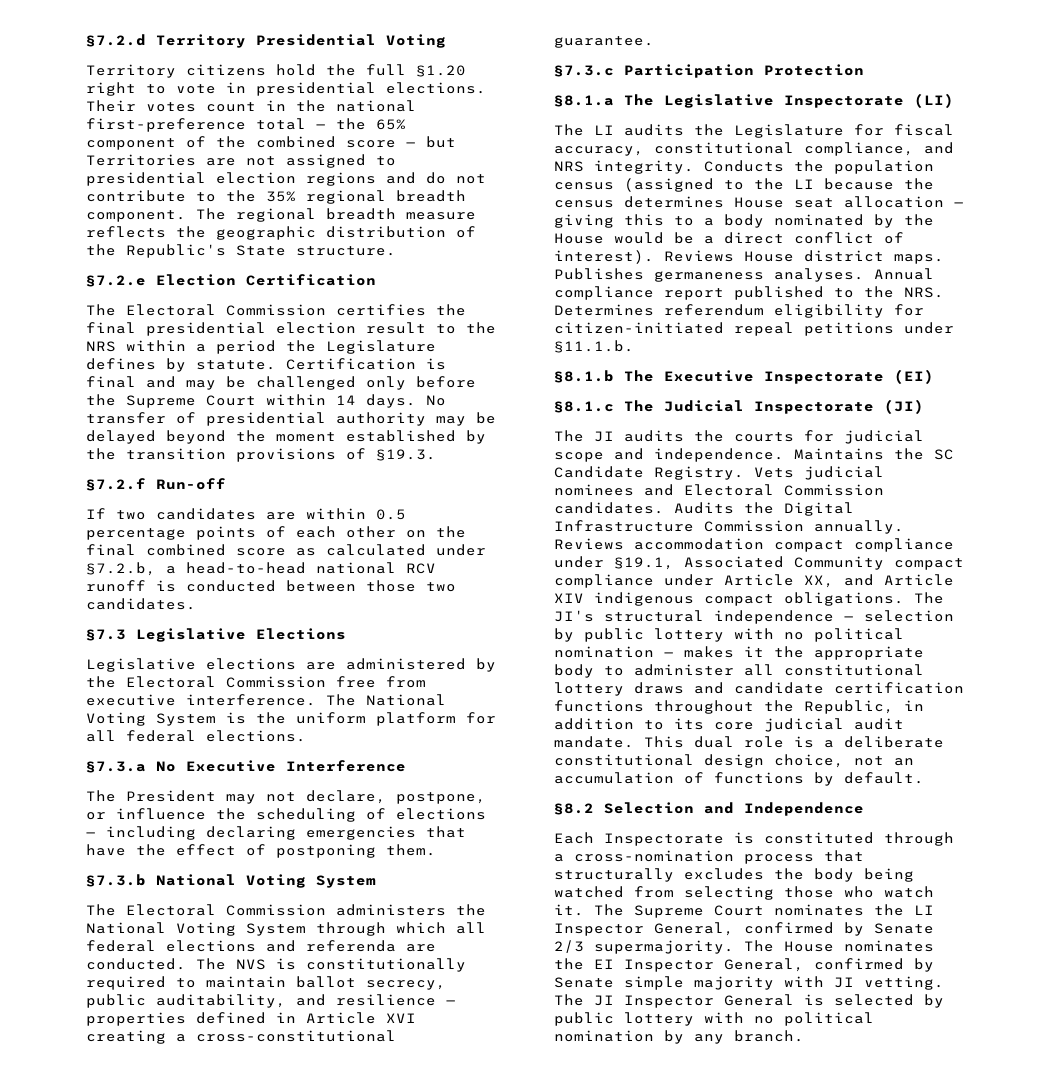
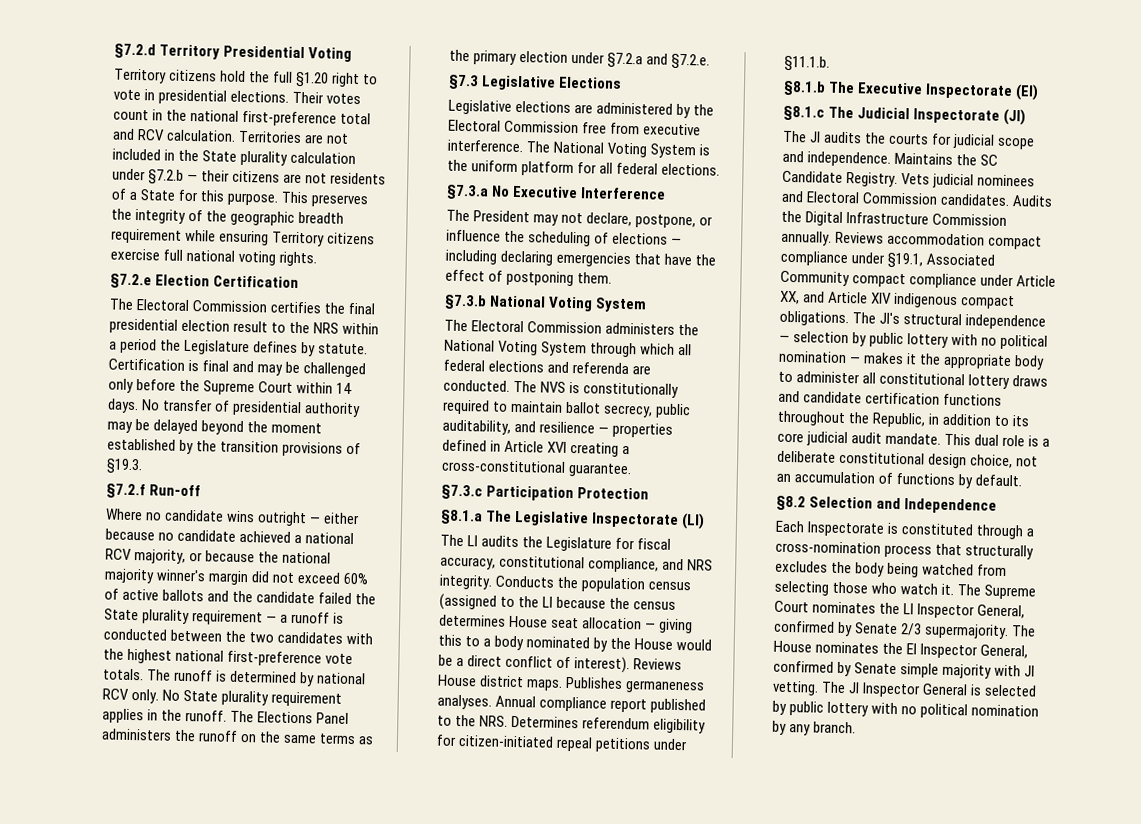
- Their votes count in the national first-preference total — the 65% component of the combined score — but Territories are not assigned to presidential election regions and do not contribute to the 35% regional breadth component. The regional breadth measure reflects the geographic distribution of the Republic's State structure.
+ Their votes count in the national first-preference total and RCV calculation. Territories are not included in the State plurality calculation under §7.2.b — their citizens are not residents of a State for this purpose. This preserves the integrity of the geographic breadth requirement while ensuring Territory citizens exercise full national voting rights.
- If two candidates are within 0.5 percentage points of each other on the final combined score as calculated under §7.2.b, a head-to-head national RCV runoff is conducted between those two candidates.
+ Where no candidate wins outright — either because no candidate achieved a national RCV majority, or because the national majority winner's margin did not exceed 60% of active ballots and the candidate failed the State plurality requirement — a runoff is conducted between the two candidates with the highest national first-preference vote totals. The runoff is determined by national RCV only. No State plurality requirement applies in the runoff. The Elections Panel administers the runoff on the same terms as the primary election under §7.2.a and §7.2.e.

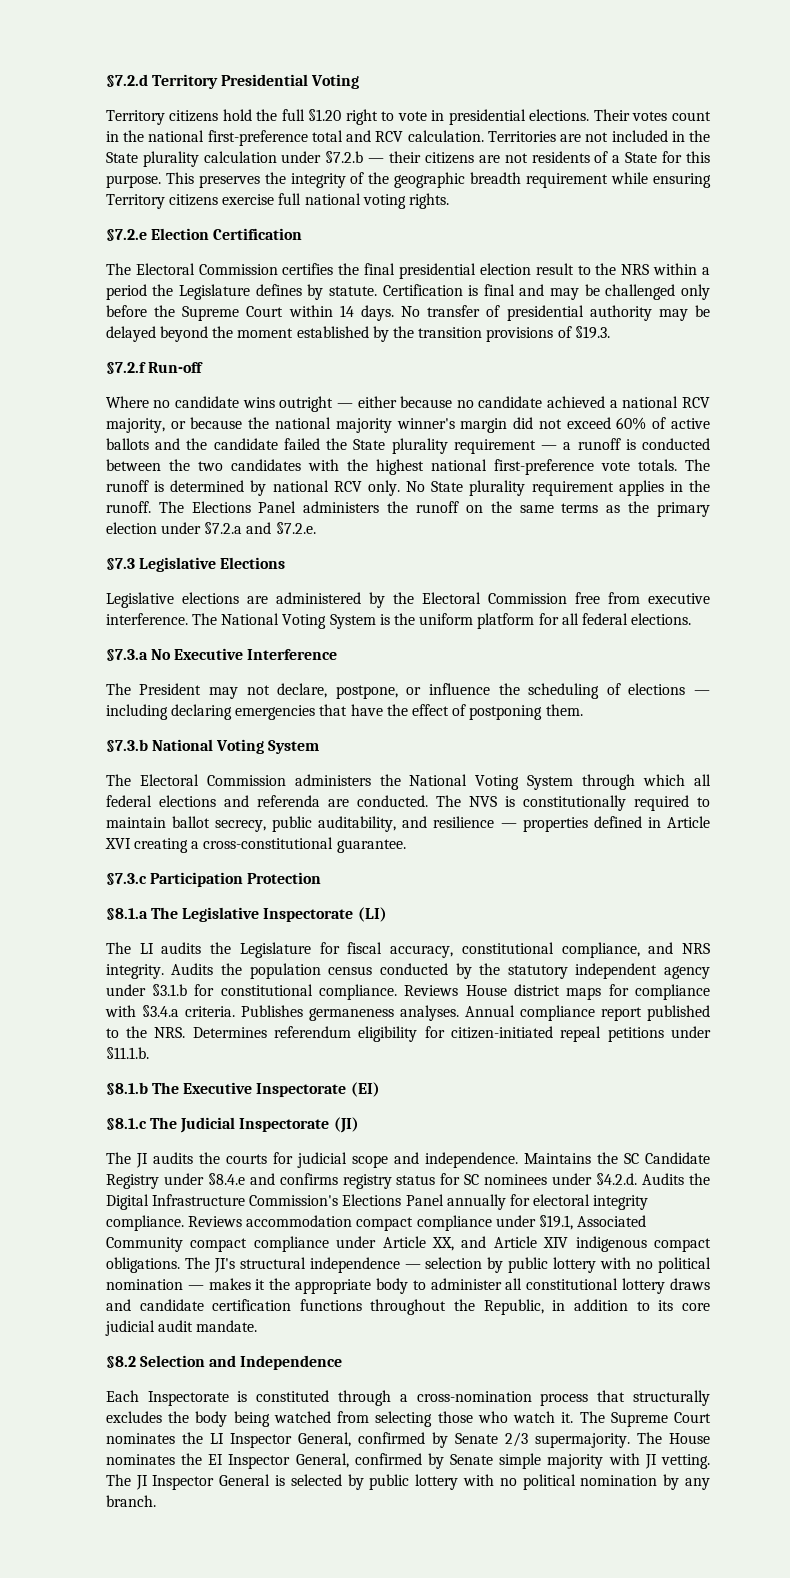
- Conducts the population census (assigned to the LI because the census determines House seat allocation — giving this to a body nominated by the House would be a direct conflict of interest). Reviews House district maps.
+ Audits the population census conducted by the statutory independent agency under §3.1.b for constitutional compliance. Reviews House district maps for compliance with §3.4.a criteria.
- Maintains the SC Candidate Registry. Vets judicial nominees and Electoral Commission candidates. Audits the Digital Infrastructure Commission annually.
+ Maintains the SC Candidate Registry under §8.4.e and confirms registry status for SC nominees under §4.2.d. Audits the Digital Infrastructure Commission's Elections Panel annually for electoral integrity compliance.
- This dual role is a deliberate constitutional design choice, not an accumulation of functions by default.

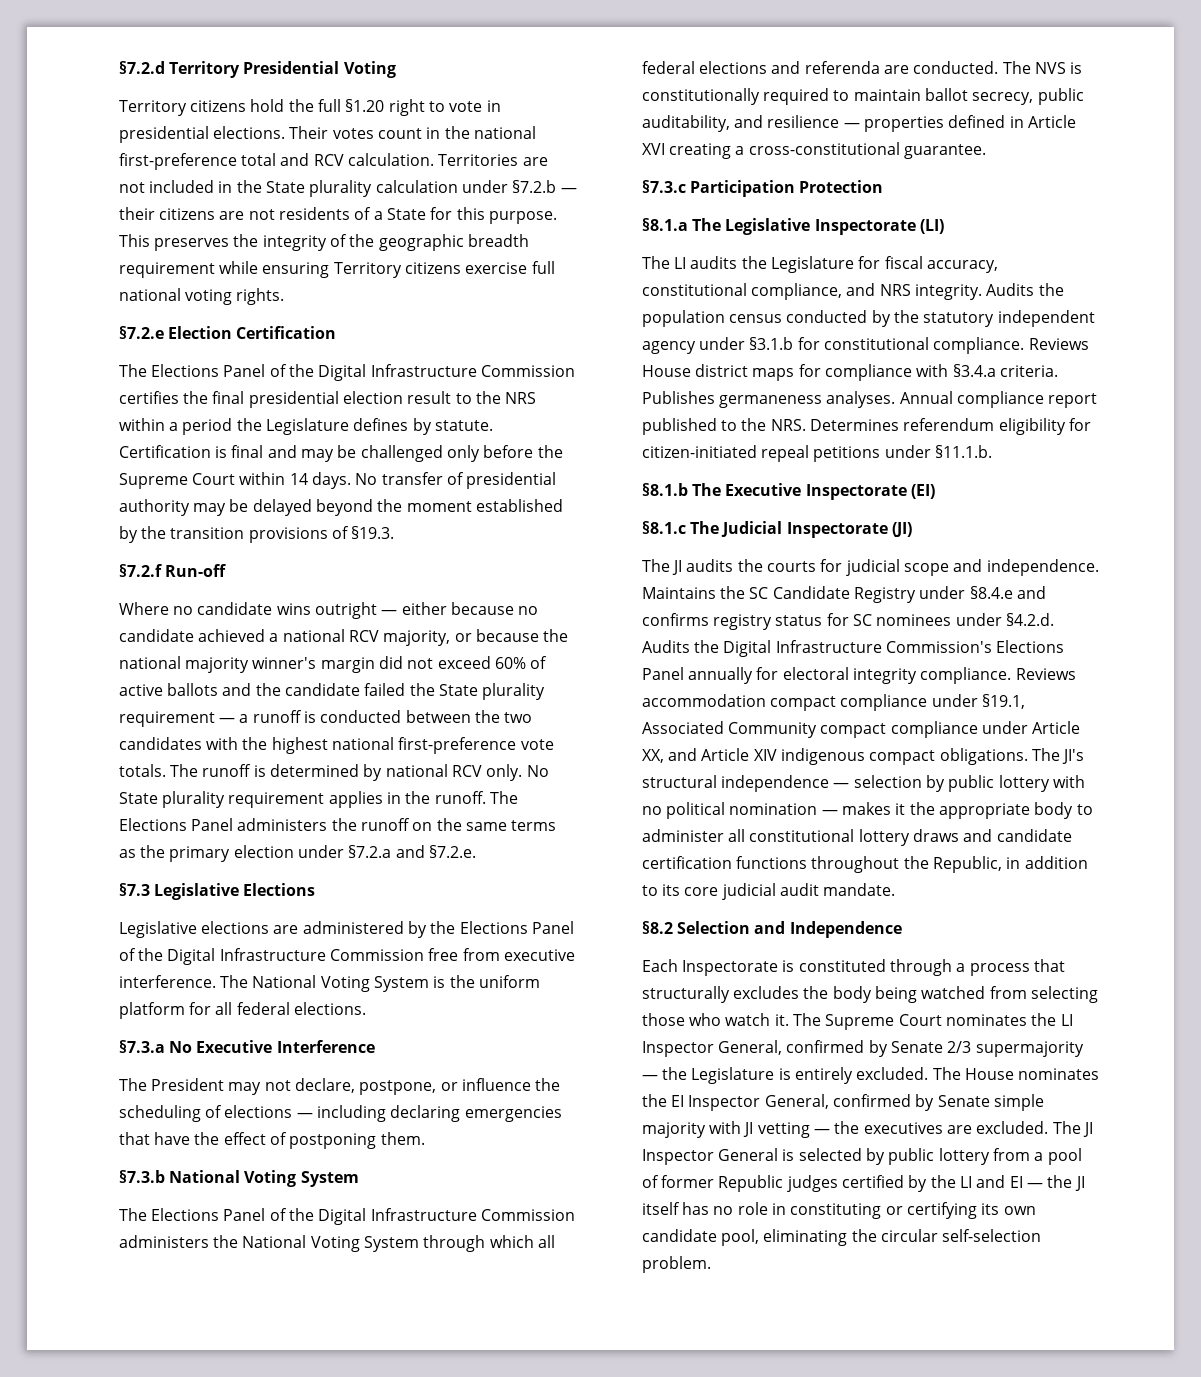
- The Electoral Commission certifies the final presidential election result to the NRS within a period the Legislature defines by statute.
+ The Elections Panel of the Digital Infrastructure Commission certifies the final presidential election result to the NRS within a period the Legislature defines by statute.
- Legislative elections are administered by the Electoral Commission free from executive interference.
+ Legislative elections are administered by the Elections Panel of the Digital Infrastructure Commission free from executive interference.
- The Electoral Commission administers the National Voting System through which all federal elections and referenda are conducted.
+ The Elections Panel of the Digital Infrastructure Commission administers the National Voting System through which all federal elections and referenda are conducted.
- Each Inspectorate is constituted through a cross-nomination process that structurally excludes the body being watched from selecting those who watch it.
+ Each Inspectorate is constituted through a process that structurally excludes the body being watched from selecting those who watch it.
- The Supreme Court nominates the LI Inspector General, confirmed by Senate 2/3 supermajority.
+ The Supreme Court nominates the LI Inspector General, confirmed by Senate 2/3 supermajority — the Legislature is entirely excluded.
- The House nominates the EI Inspector General, confirmed by Senate simple majority with JI vetting.
+ The House nominates the EI Inspector General, confirmed by Senate simple majority with JI vetting — the executives are excluded.
- The JI Inspector General is selected by public lottery with no political nomination by any branch.
+ The JI Inspector General is selected by public lottery from a pool of former Republic judges certified by the LI and EI — the JI itself has no role in constituting or certifying its own candidate pool, eliminating the circular self-selection problem.

